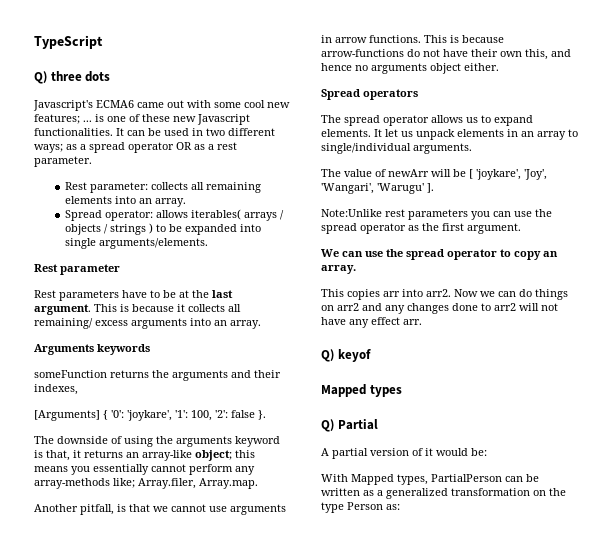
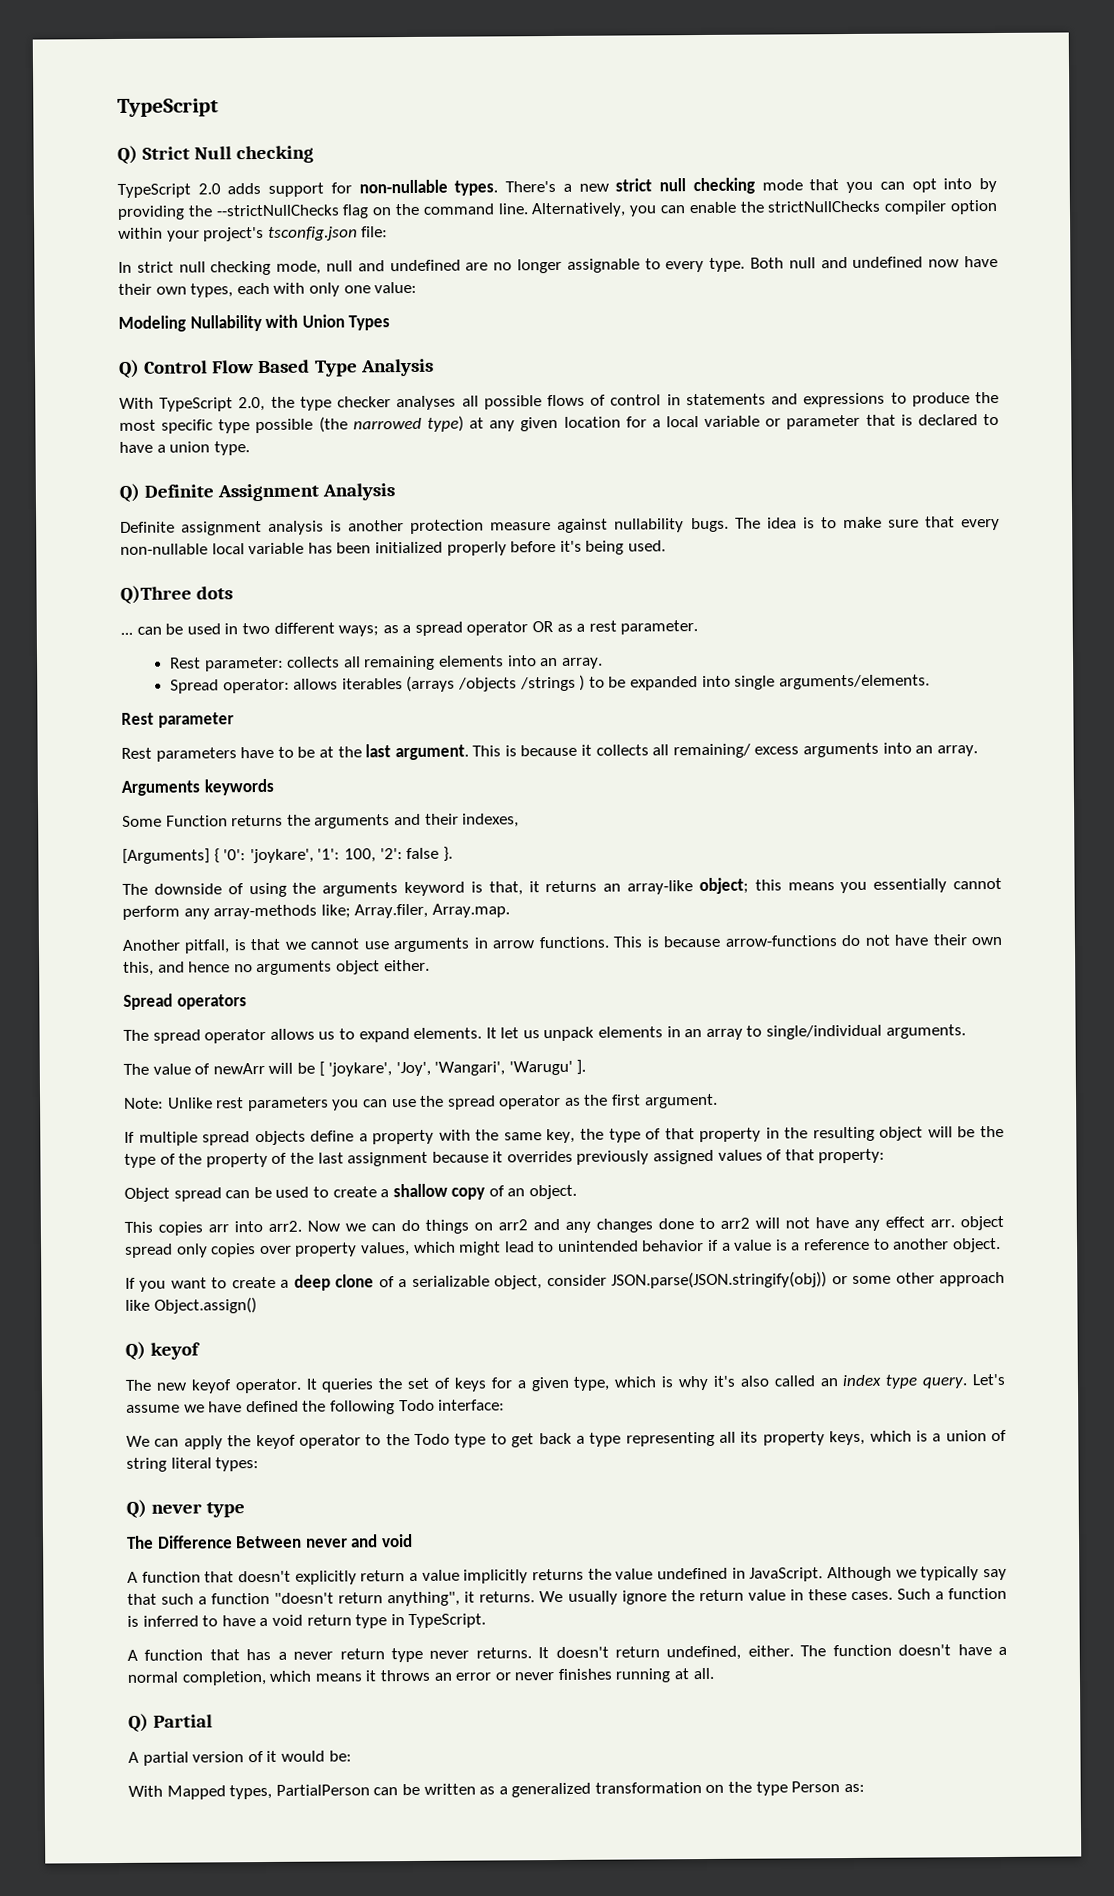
- Q) three dots
- Javascript's ECMA6 came out with some cool new features; ... is one of these new Javascript functionalities. It can be used in two different ways; as a spread operator OR as a rest parameter.
+ Q) Strict Null checking
+ TypeScript 2.0 adds support for non-nullable types. There's a new strict null checking mode that you can opt into by providing the --strictNullChecks flag on the command line. Alternatively, you can enable the strictNullChecks compiler option within your project's tsconfig.json file:
+ In strict null checking mode, null and undefined are no longer assignable to every type. Both null and undefined now have their own types, each with only one value:
+ Modeling Nullability with Union Types
+ Q) Control Flow Based Type Analysis
+ With TypeScript 2.0, the type checker analyses all possible flows of control in statements and expressions to produce the most specific type possible (the narrowed type) at any given location for a local variable or parameter that is declared to have a union type.
+ Q) Definite Assignment Analysis
+ Definite assignment analysis is another protection measure against nullability bugs. The idea is to make sure that every non-nullable local variable has been initialized properly before it's being used.
+ Q)Three dots
+ ... can be used in two different ways; as a spread operator OR as a rest parameter.
- Spread operator: allows iterables( arrays / objects / strings ) to be expanded into single arguments/elements.
+ Spread operator: allows iterables (arrays /objects /strings ) to be expanded into single arguments/elements.
- someFunction returns the arguments and their indexes,
+ Some Function returns the arguments and their indexes,
- Note:Unlike rest parameters you can use the spread operator as the first argument.
+ Note: Unlike rest parameters you can use the spread operator as the first argument.
- We can use the spread operator to copy an array.
+ If multiple spread objects define a property with the same key, the type of that property in the resulting object will be the type of the property of the last assignment because it overrides previously assigned values of that property:
+ Object spread can be used to create a shallow copy of an object.
- Now we can do things on arr2 and any changes done to arr2 will not have any effect arr.
+ Now we can do things on arr2 and any changes done to arr2 will not have any effect arr. object spread only copies over property values, which might lead to unintended behavior if a value is a reference to another object.
+ If you want to create a deep clone of a serializable object, consider JSON.parse(JSON.stringify(obj)) or some other approach like Object.assign()
  Q) keyof
- Mapped types
+ The new keyof operator. It queries the set of keys for a given type, which is why it's also called an index type query. Let's assume we have defined the following Todo interface:
+ We can apply the keyof operator to the Todo type to get back a type representing all its property keys, which is a union of string literal types:
+ Q) never type
+ The Difference Between never and void
+ A function that doesn't explicitly return a value implicitly returns the value undefined in JavaScript. Although we typically say that such a function "doesn't return anything", it returns. We usually ignore the return value in these cases. Such a function is inferred to have a void return type in TypeScript.
+ A function that has a never return type never returns. It doesn't return undefined, either. The function doesn't have a normal completion, which means it throws an error or never finishes running at all.

